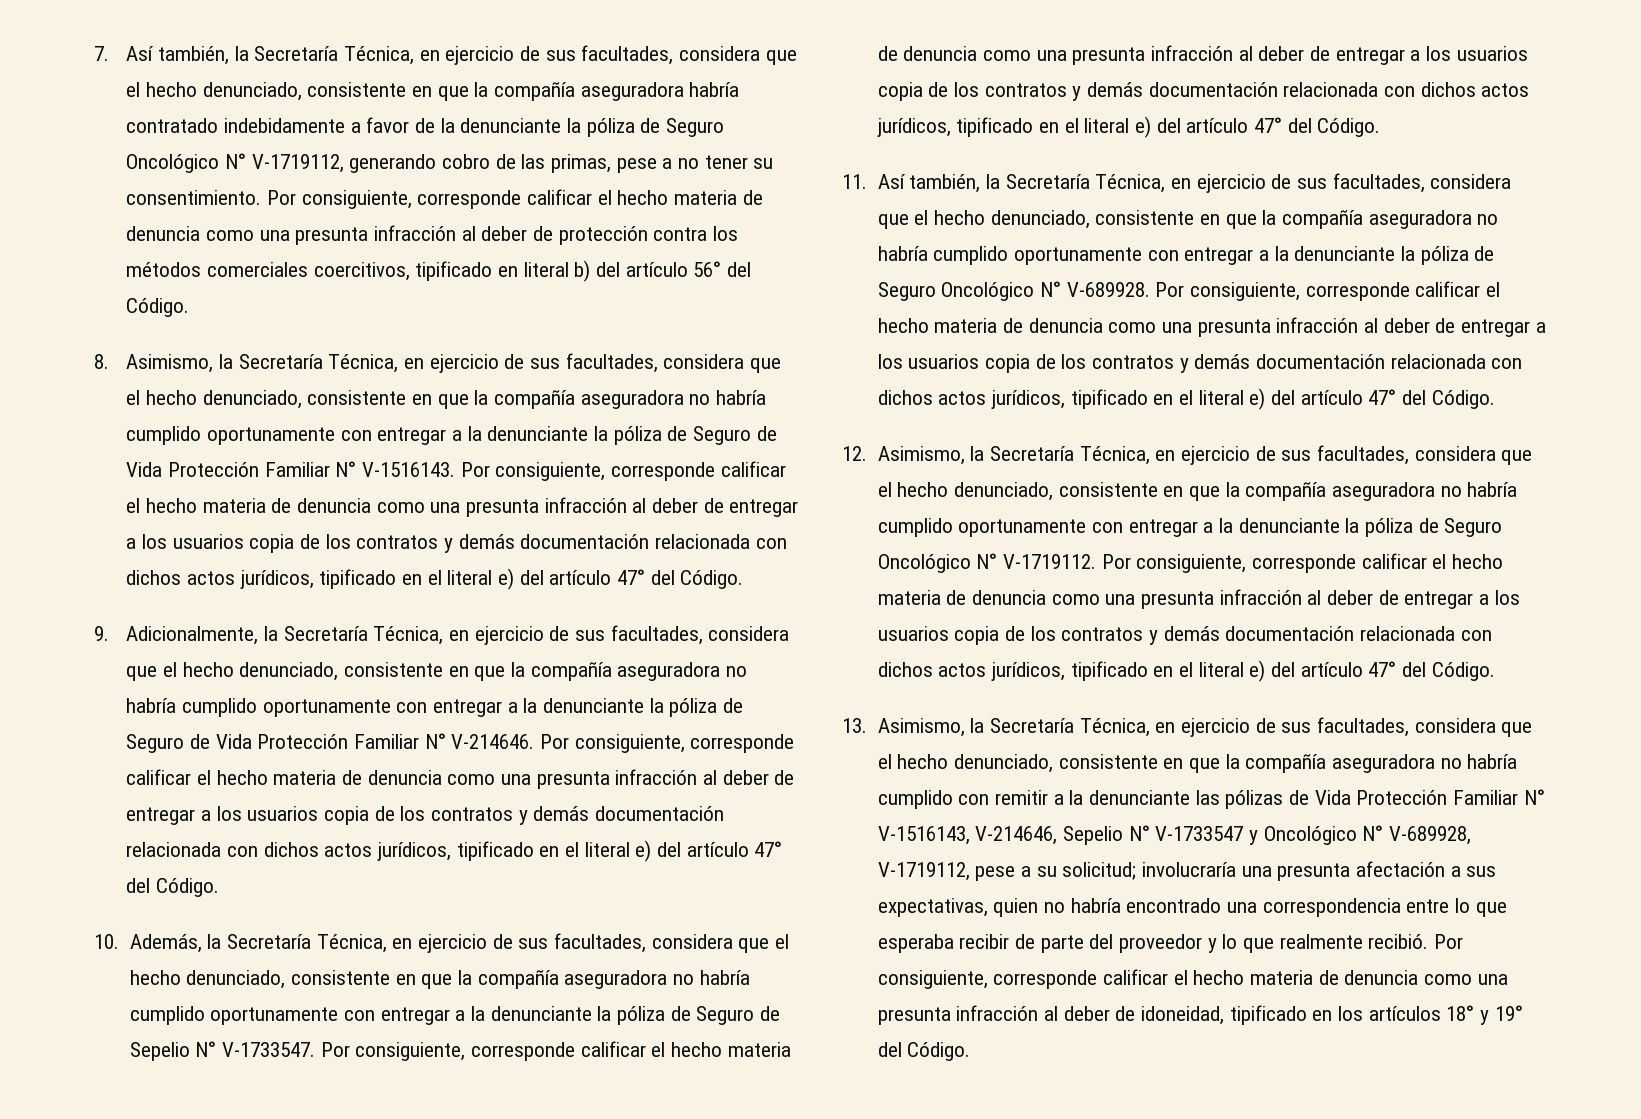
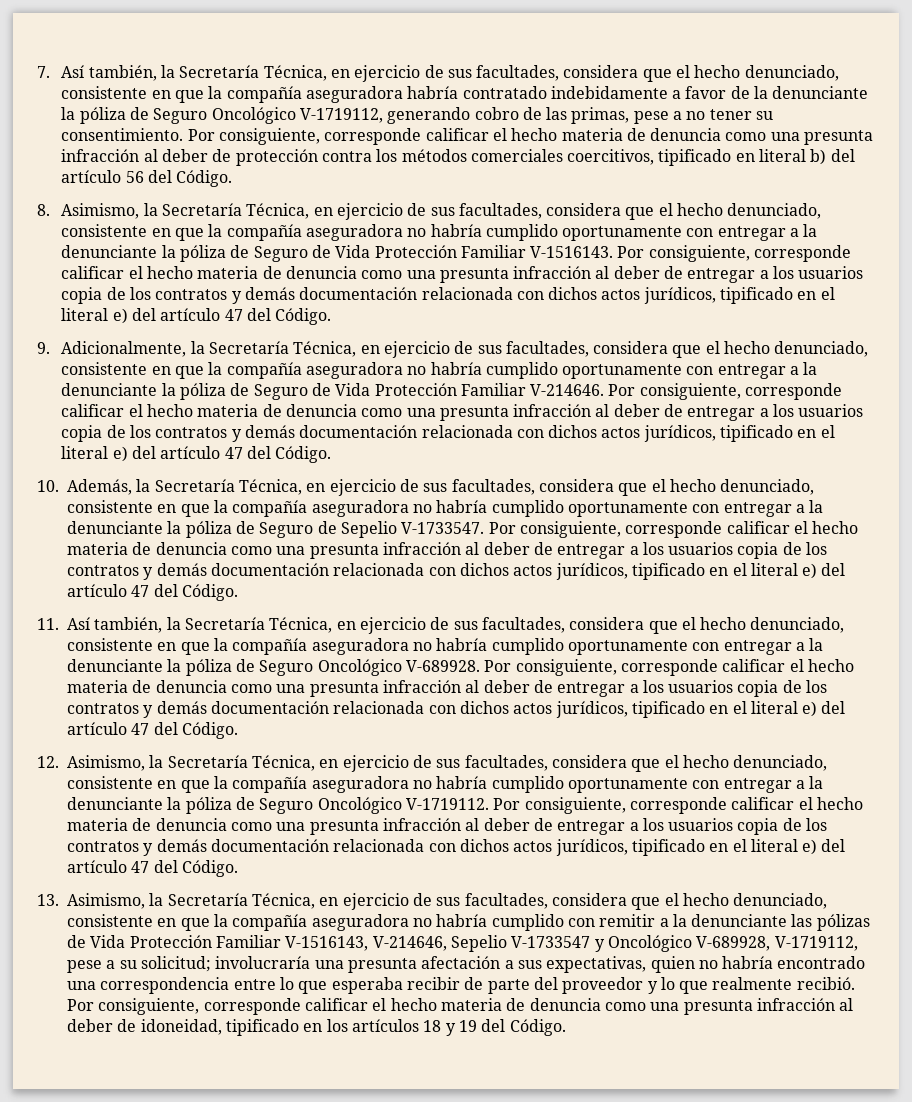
- 7. Así también, la Secretaría Técnica, en ejercicio de sus facultades, considera que el hecho denunciado, consistente en que la compañía aseguradora habría contratado indebidamente a favor de la denunciante la póliza de Seguro Oncológico N° V-1719112, generando cobro de las primas, pese a no tener su consentimiento.
+ 7. Así también, la Secretaría Técnica, en ejercicio de sus facultades, considera que el hecho denunciado, consistente en que la compañía aseguradora habría contratado indebidamente a favor de la denunciante la póliza de Seguro Oncológico V-1719112, generando cobro de las primas, pese a no tener su consentimiento.
- Por consiguiente, corresponde calificar el hecho materia de denuncia como una presunta infracción al deber de protección contra los métodos comerciales coercitivos, tipificado en literal b) del artículo 56° del Código.
+ Por consiguiente, corresponde calificar el hecho materia de denuncia como una presunta infracción al deber de protección contra los métodos comerciales coercitivos, tipificado en literal b) del artículo 56 del Código.
- 8. Asimismo, la Secretaría Técnica, en ejercicio de sus facultades, considera que el hecho denunciado, consistente en que la compañía aseguradora no habría cumplido oportunamente con entregar a la denunciante la póliza de Seguro de Vida Protección Familiar N° V-1516143. Por consiguiente, corresponde calificar el hecho materia de denuncia como una presunta infracción al deber de entregar a los usuarios copia de los contratos y demás documentación relacionada con dichos actos jurídicos, tipificado en el literal e) del artículo 47° del Código.
+ 8. Asimismo, la Secretaría Técnica, en ejercicio de sus facultades, considera que el hecho denunciado, consistente en que la compañía aseguradora no habría cumplido oportunamente con entregar a la denunciante la póliza de Seguro de Vida Protección Familiar V-1516143. Por consiguiente, corresponde calificar el hecho materia de denuncia como una presunta infracción al deber de entregar a los usuarios copia de los contratos y demás documentación relacionada con dichos actos jurídicos, tipificado en el literal e) del artículo 47 del Código.
- 9. Adicionalmente, la Secretaría Técnica, en ejercicio de sus facultades, considera que el hecho denunciado, consistente en que la compañía aseguradora no habría cumplido oportunamente con entregar a la denunciante la póliza de Seguro de Vida Protección Familiar N° V-214646. Por consiguiente, corresponde calificar el hecho materia de denuncia como una presunta infracción al deber de entregar a los usuarios copia de los contratos y demás documentación relacionada con dichos actos jurídicos, tipificado en el literal e) del artículo 47° del Código.
+ 9. Adicionalmente, la Secretaría Técnica, en ejercicio de sus facultades, considera que el hecho denunciado, consistente en que la compañía aseguradora no habría cumplido oportunamente con entregar a la denunciante la póliza de Seguro de Vida Protección Familiar V-214646. Por consiguiente, corresponde calificar el hecho materia de denuncia como una presunta infracción al deber de entregar a los usuarios copia de los contratos y demás documentación relacionada con dichos actos jurídicos, tipificado en el literal e) del artículo 47 del Código.
- 10. Además, la Secretaría Técnica, en ejercicio de sus facultades, considera que el hecho denunciado, consistente en que la compañía aseguradora no habría cumplido oportunamente con entregar a la denunciante la póliza de Seguro de Sepelio N° V-1733547. Por consiguiente, corresponde calificar el hecho materia de denuncia como una presunta infracción al deber de entregar a los usuarios copia de los contratos y demás documentación relacionada con dichos actos jurídicos, tipificado en el literal e) del artículo 47° del Código.
+ 10. Además, la Secretaría Técnica, en ejercicio de sus facultades, considera que el hecho denunciado, consistente en que la compañía aseguradora no habría cumplido oportunamente con entregar a la denunciante la póliza de Seguro de Sepelio V-1733547. Por consiguiente, corresponde calificar el hecho materia de denuncia como una presunta infracción al deber de entregar a los usuarios copia de los contratos y demás documentación relacionada con dichos actos jurídicos, tipificado en el literal e) del artículo 47 del Código.
- 11. Así también, la Secretaría Técnica, en ejercicio de sus facultades, considera que el hecho denunciado, consistente en que la compañía aseguradora no habría cumplido oportunamente con entregar a la denunciante la póliza de Seguro Oncológico N° V-689928. Por consiguiente, corresponde calificar el hecho materia de denuncia como una presunta infracción al deber de entregar a los usuarios copia de los contratos y demás documentación relacionada con dichos actos jurídicos, tipificado en el literal e) del artículo 47° del Código.
+ 11. Así también, la Secretaría Técnica, en ejercicio de sus facultades, considera que el hecho denunciado, consistente en que la compañía aseguradora no habría cumplido oportunamente con entregar a la denunciante la póliza de Seguro Oncológico V-689928. Por consiguiente, corresponde calificar el hecho materia de denuncia como una presunta infracción al deber de entregar a los usuarios copia de los contratos y demás documentación relacionada con dichos actos jurídicos, tipificado en el literal e) del artículo 47 del Código.
- 12. Asimismo, la Secretaría Técnica, en ejercicio de sus facultades, considera que el hecho denunciado, consistente en que la compañía aseguradora no habría cumplido oportunamente con entregar a la denunciante la póliza de Seguro Oncológico N° V-1719112. Por consiguiente, corresponde calificar el hecho materia de denuncia como una presunta infracción al deber de entregar a los usuarios copia de los contratos y demás documentación relacionada con dichos actos jurídicos, tipificado en el literal e) del artículo 47° del Código.
+ 12. Asimismo, la Secretaría Técnica, en ejercicio de sus facultades, considera que el hecho denunciado, consistente en que la compañía aseguradora no habría cumplido oportunamente con entregar a la denunciante la póliza de Seguro Oncológico V-1719112. Por consiguiente, corresponde calificar el hecho materia de denuncia como una presunta infracción al deber de entregar a los usuarios copia de los contratos y demás documentación relacionada con dichos actos jurídicos, tipificado en el literal e) del artículo 47 del Código.
- 13. Asimismo, la Secretaría Técnica, en ejercicio de sus facultades, considera que el hecho denunciado, consistente en que la compañía aseguradora no habría cumplido con remitir a la denunciante las pólizas de Vida Protección Familiar N° V-1516143, V-214646, Sepelio N° V-1733547 y Oncológico N° V-689928, V-1719112, pese a su solicitud;
+ 13. Asimismo, la Secretaría Técnica, en ejercicio de sus facultades, considera que el hecho denunciado, consistente en que la compañía aseguradora no habría cumplido con remitir a la denunciante las pólizas de Vida Protección Familiar V-1516143, V-214646, Sepelio V-1733547 y Oncológico V-689928, V-1719112, pese a su solicitud;
- Por consiguiente, corresponde calificar el hecho materia de denuncia como una presunta infracción al deber de idoneidad, tipificado en los artículos 18° y 19° del Código.
+ Por consiguiente, corresponde calificar el hecho materia de denuncia como una presunta infracción al deber de idoneidad, tipificado en los artículos 18 y 19 del Código.

